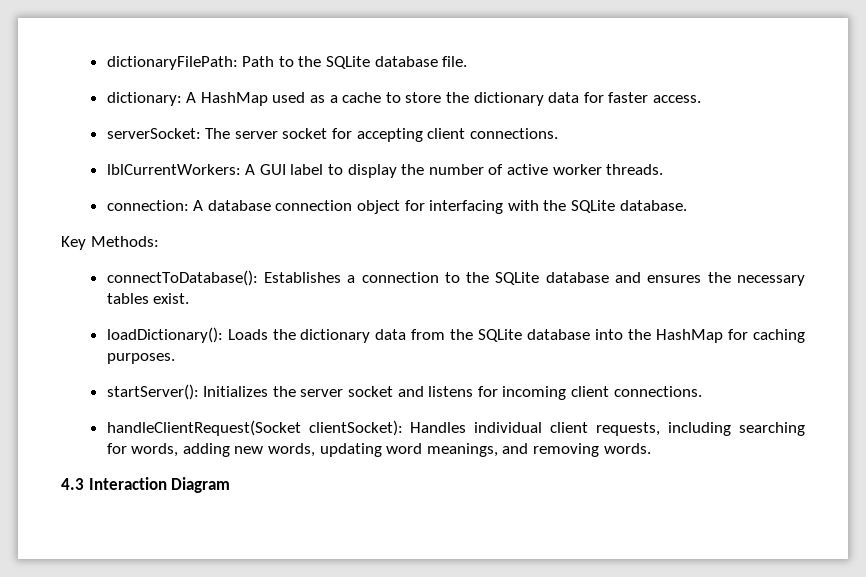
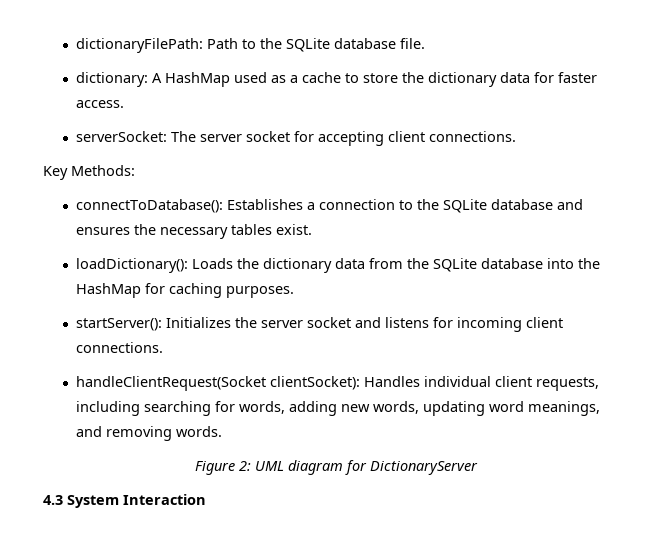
- lblCurrentWorkers: A GUI label to display the number of active worker threads.
- connection: A database connection object for interfacing with the SQLite database.
+ Figure 2: UML diagram for DictionaryServer
- 4.3 Interaction Diagram
+ 4.3 System Interaction

